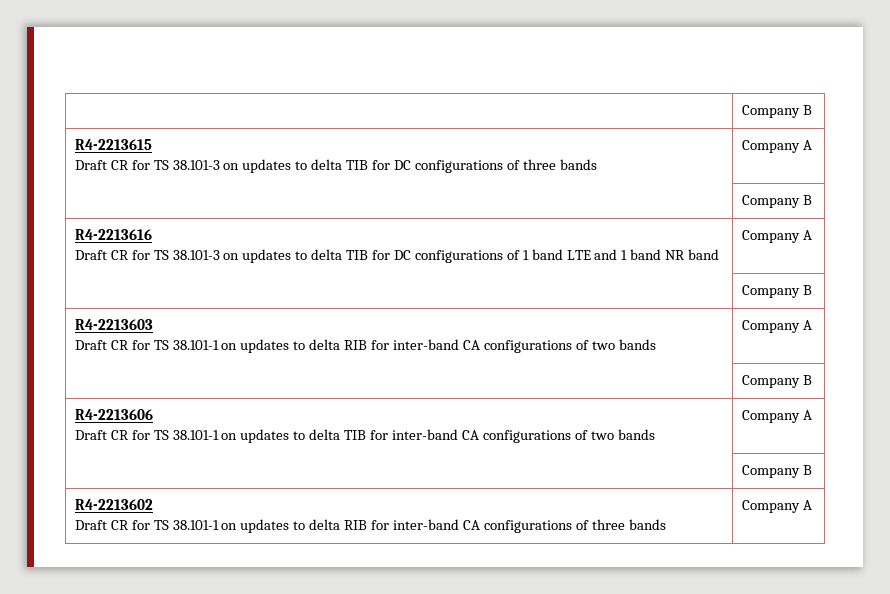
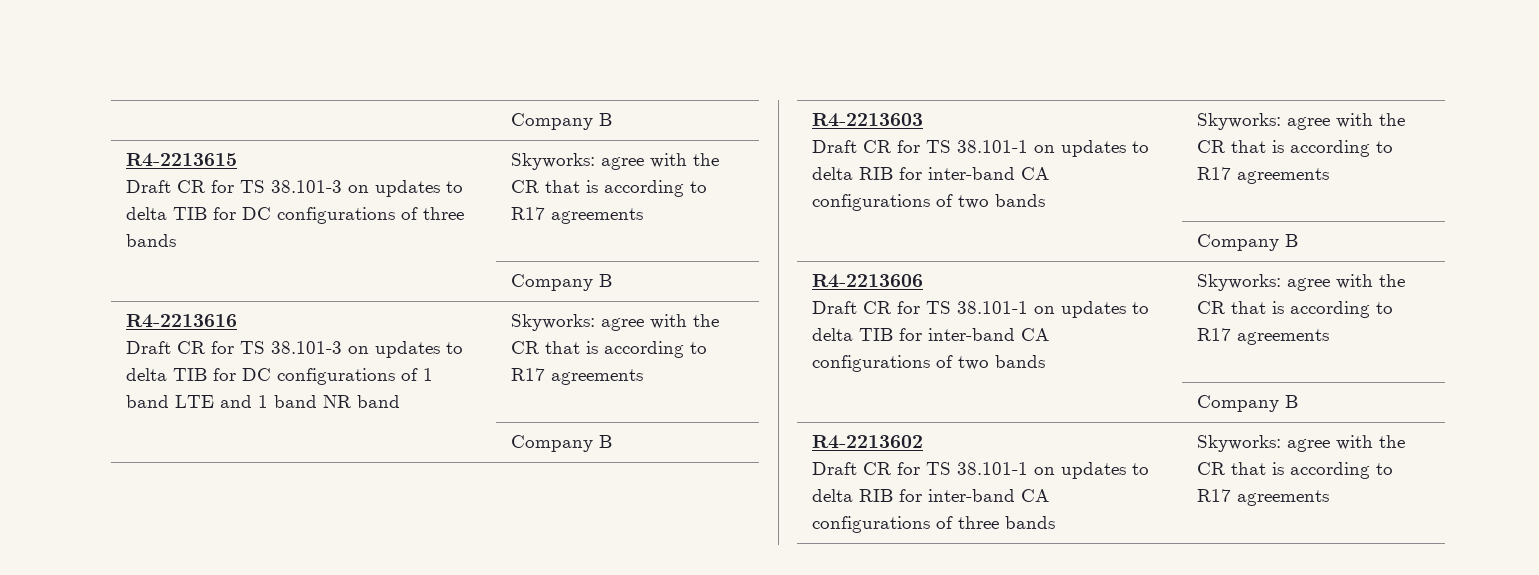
  R4-2213615
- Draft CR for TS 38.101-3 on updates to delta TIB for DC configurations of three bands | Company A
+ Draft CR for TS 38.101-3 on updates to delta TIB for DC configurations of three bands | Skyworks: agree with the CR that is according to R17 agreements
  R4-2213616
- Draft CR for TS 38.101-3 on updates to delta TIB for DC configurations of 1 band LTE and 1 band NR band | Company A
+ Draft CR for TS 38.101-3 on updates to delta TIB for DC configurations of 1 band LTE and 1 band NR band | Skyworks: agree with the CR that is according to R17 agreements
  R4-2213603
- Draft CR for TS 38.101-1 on updates to delta RIB for inter-band CA configurations of two bands | Company A
+ Draft CR for TS 38.101-1 on updates to delta RIB for inter-band CA configurations of two bands | Skyworks: agree with the CR that is according to R17 agreements
  R4-2213606
- Draft CR for TS 38.101-1 on updates to delta TIB for inter-band CA configurations of two bands | Company A
+ Draft CR for TS 38.101-1 on updates to delta TIB for inter-band CA configurations of two bands | Skyworks: agree with the CR that is according to R17 agreements
  R4-2213602
- Draft CR for TS 38.101-1 on updates to delta RIB for inter-band CA configurations of three bands | Company A
+ Draft CR for TS 38.101-1 on updates to delta RIB for inter-band CA configurations of three bands | Skyworks: agree with the CR that is according to R17 agreements

